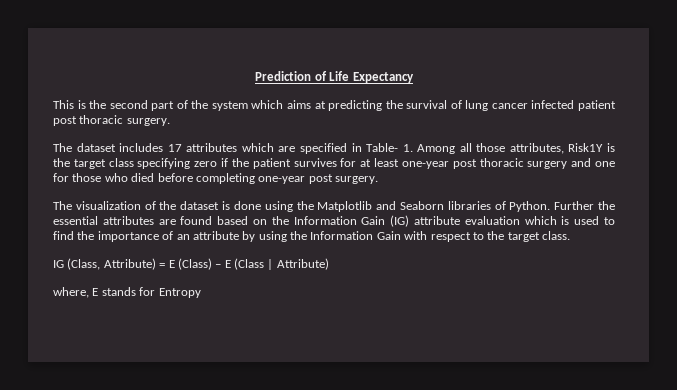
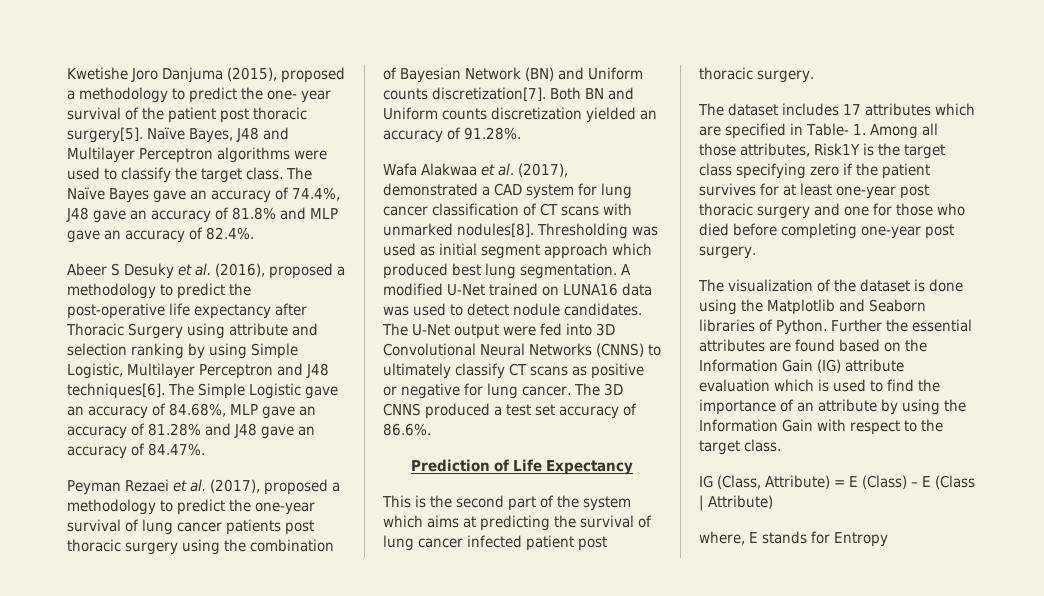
+ Kwetishe Joro Danjuma (2015), proposed a methodology to predict the one- year survival of the patient post thoracic surgery[5]. Naïve Bayes, J48 and Multilayer Perceptron algorithms were used to classify the target class. The Naïve Bayes gave an accuracy of 74.4%, J48 gave an accuracy of 81.8% and MLP gave an accuracy of 82.4%.
+ Abeer S Desuky et al. (2016), proposed a methodology to predict the post-operative life expectancy after Thoracic Surgery using attribute and selection ranking by using Simple Logistic, Multilayer Perceptron and J48 techniques[6]. The Simple Logistic gave an accuracy of 84.68%, MLP gave an accuracy of 81.28% and J48 gave an accuracy of 84.47%.
+ Peyman Rezaei et al. (2017), proposed a methodology to predict the one-year survival of lung cancer patients post thoracic surgery using the combination of Bayesian Network (BN) and Uniform counts discretization[7]. Both BN and Uniform counts discretization yielded an accuracy of 91.28%.
+ Wafa Alakwaa et al. (2017), demonstrated a CAD system for lung cancer classification of CT scans with unmarked nodules[8]. Thresholding was used as initial segment approach which produced best lung segmentation. A modified U-Net trained on LUNA16 data was used to detect nodule candidates. The U-Net output were fed into 3D Convolutional Neural Networks (CNNS) to ultimately classify CT scans as positive or negative for lung cancer. The 3D CNNS produced a test set accuracy of 86.6%.

